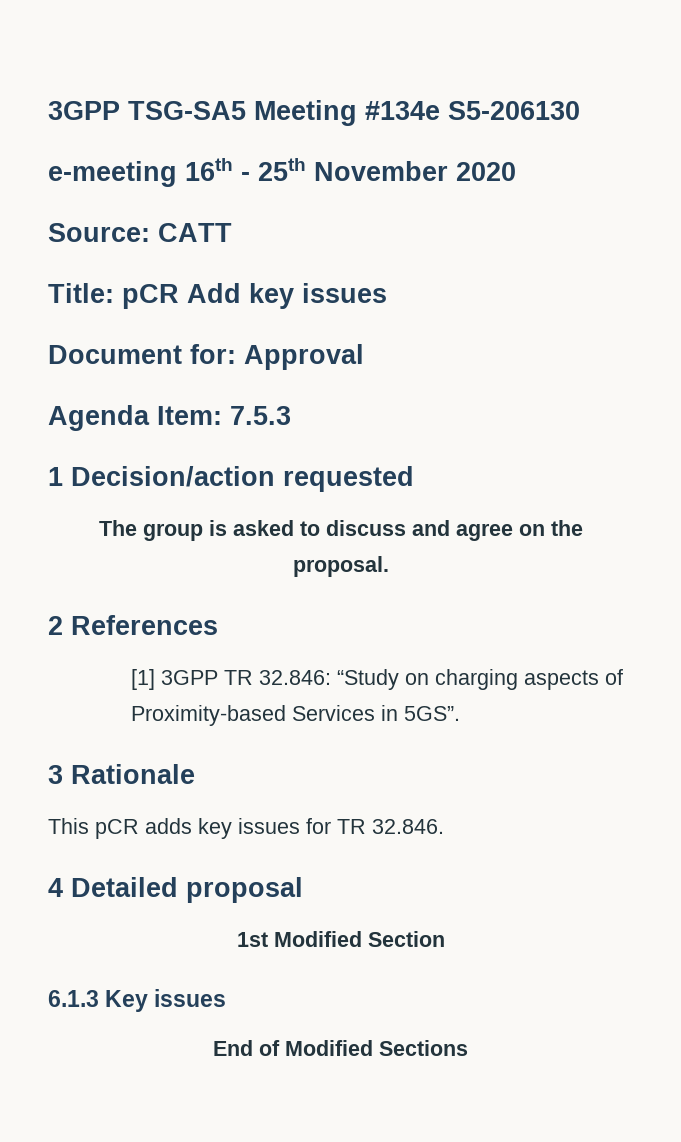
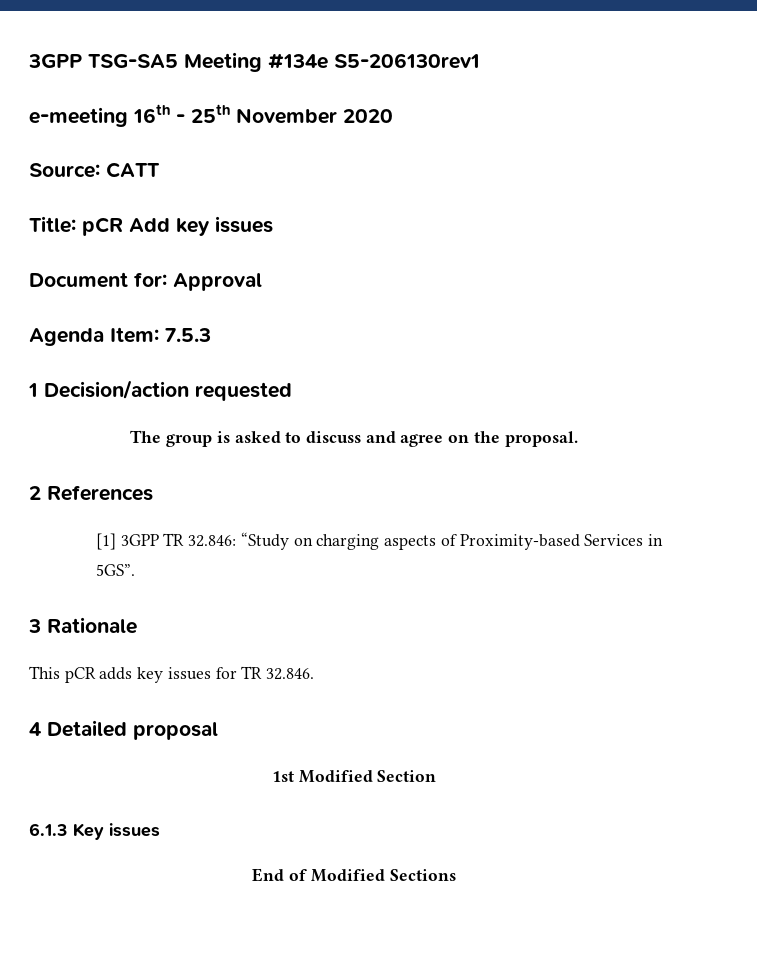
- 3GPP TSG-SA5 Meeting #134e S5-206130
+ 3GPP TSG-SA5 Meeting #134e S5-206130rev1

